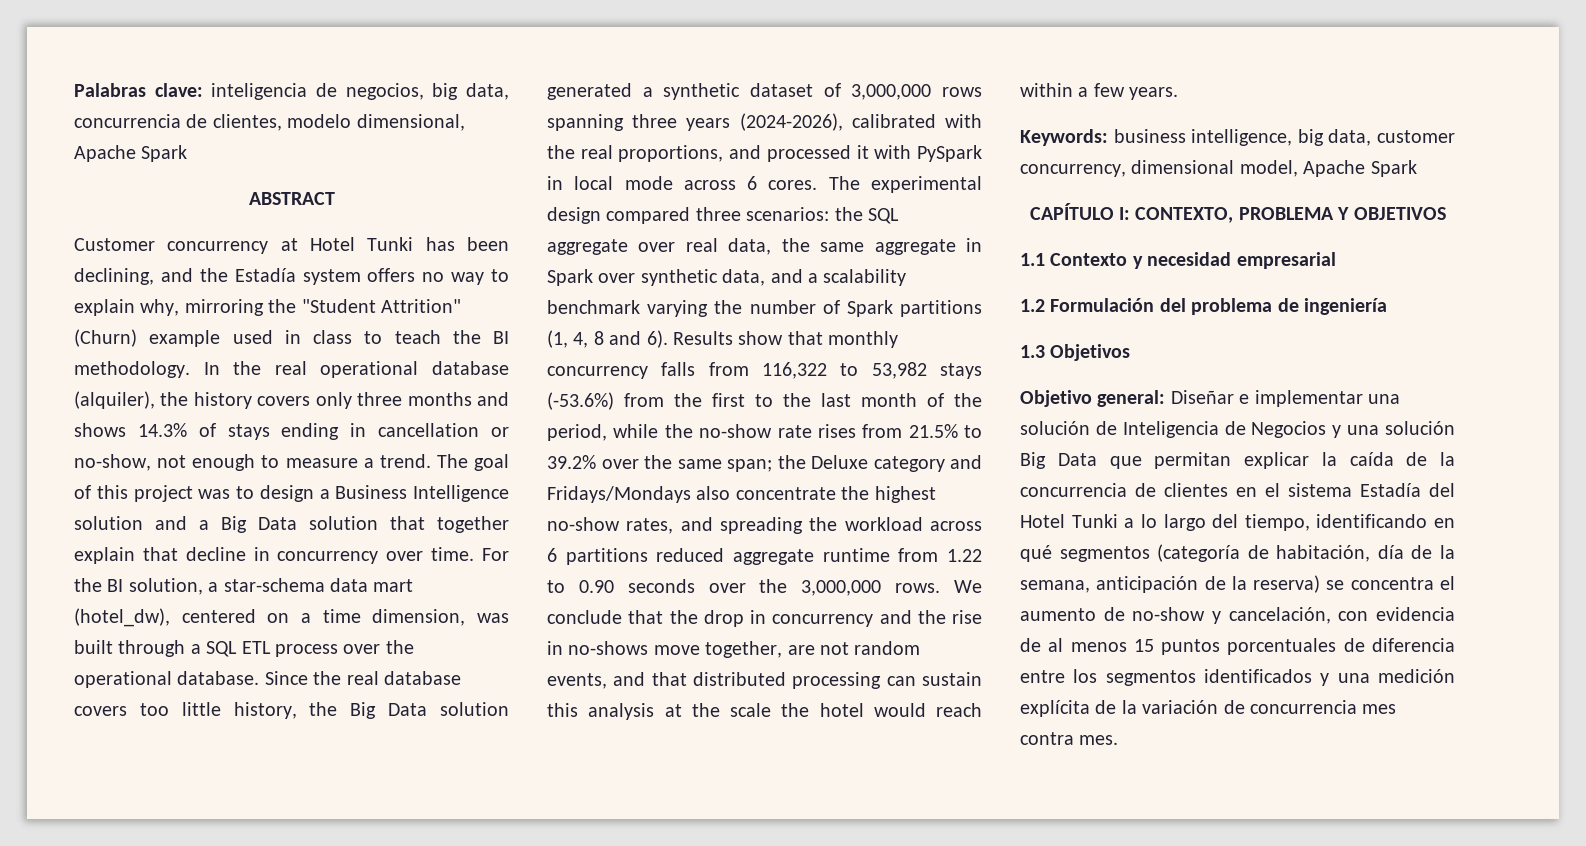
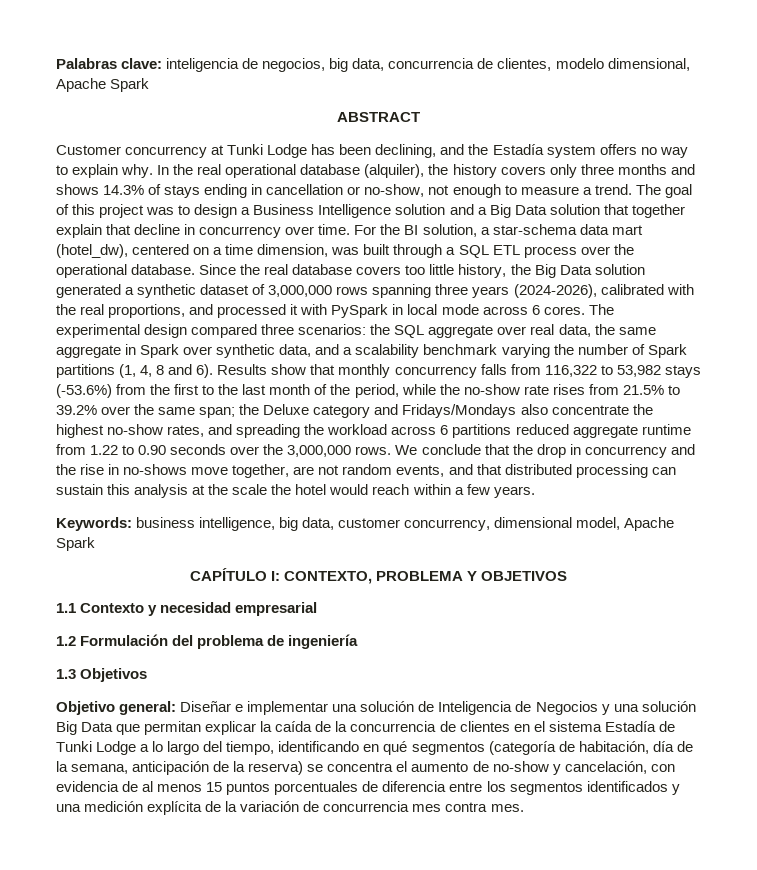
- Customer concurrency at Hotel Tunki has been declining, and the Estadía system offers no way to explain why, mirroring the "Student Attrition" (Churn) example used in class to teach the BI methodology.
+ Customer concurrency at Tunki Lodge has been declining, and the Estadía system offers no way to explain why.
- Diseñar e implementar una solución de Inteligencia de Negocios y una solución Big Data que permitan explicar la caída de la concurrencia de clientes en el sistema Estadía del Hotel Tunki a lo largo del tiempo, identificando en qué segmentos (categoría de habitación, día de la semana, anticipación de la reserva) se concentra el aumento de no-show y cancelación, con evidencia de al menos 15 puntos porcentuales de diferencia entre los segmentos identificados y una medición explícita de la variación de concurrencia mes contra mes.
+ Diseñar e implementar una solución de Inteligencia de Negocios y una solución Big Data que permitan explicar la caída de la concurrencia de clientes en el sistema Estadía de Tunki Lodge a lo largo del tiempo, identificando en qué segmentos (categoría de habitación, día de la semana, anticipación de la reserva) se concentra el aumento de no-show y cancelación, con evidencia de al menos 15 puntos porcentuales de diferencia entre los segmentos identificados y una medición explícita de la variación de concurrencia mes contra mes.

